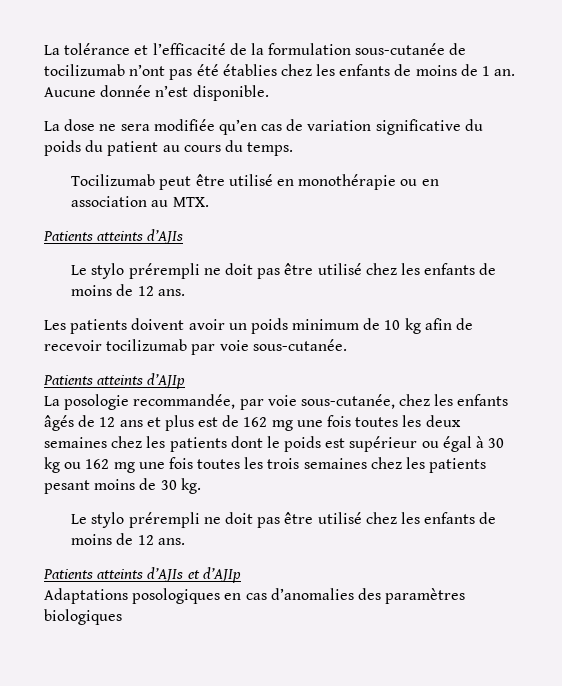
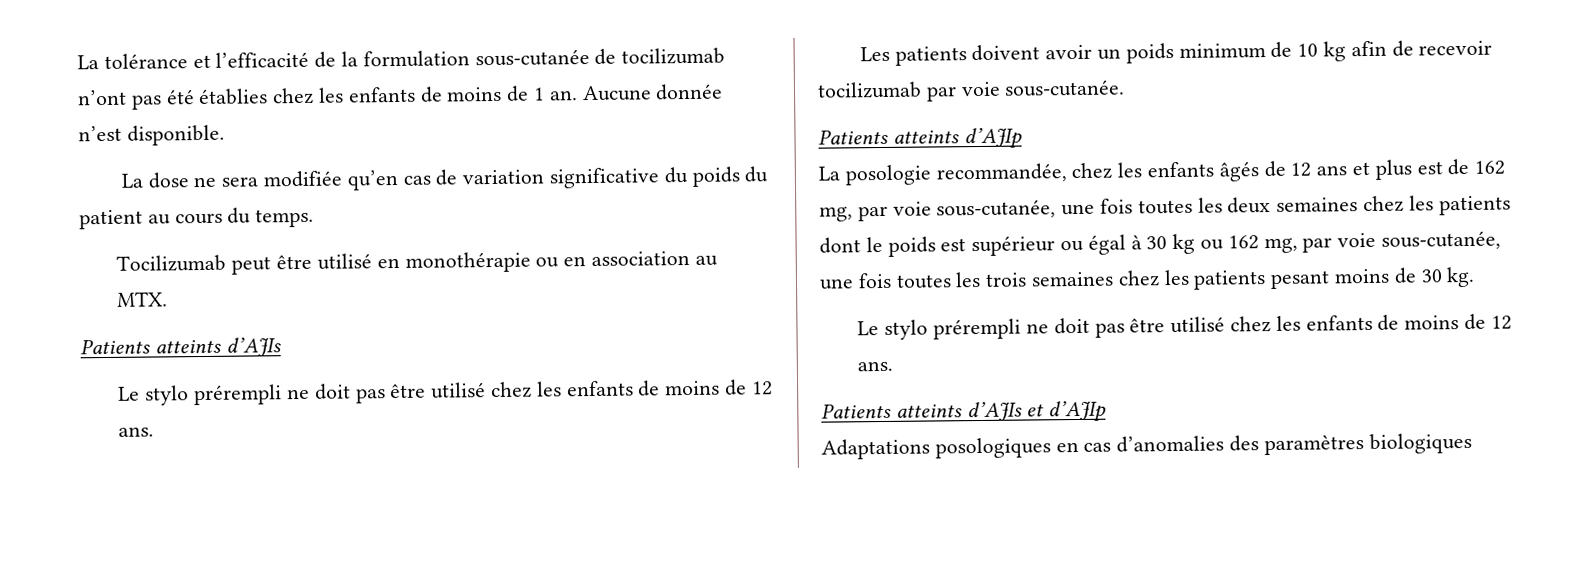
- La posologie recommandée, par voie sous-cutanée, chez les enfants âgés de 12 ans et plus est de 162 mg une fois toutes les deux semaines chez les patients dont le poids est supérieur ou égal à 30 kg ou 162 mg une fois toutes les trois semaines chez les patients pesant moins de 30 kg.
+ La posologie recommandée, chez les enfants âgés de 12 ans et plus est de 162 mg, par voie sous-cutanée, une fois toutes les deux semaines chez les patients dont le poids est supérieur ou égal à 30 kg ou 162 mg, par voie sous-cutanée, une fois toutes les trois semaines chez les patients pesant moins de 30 kg.

